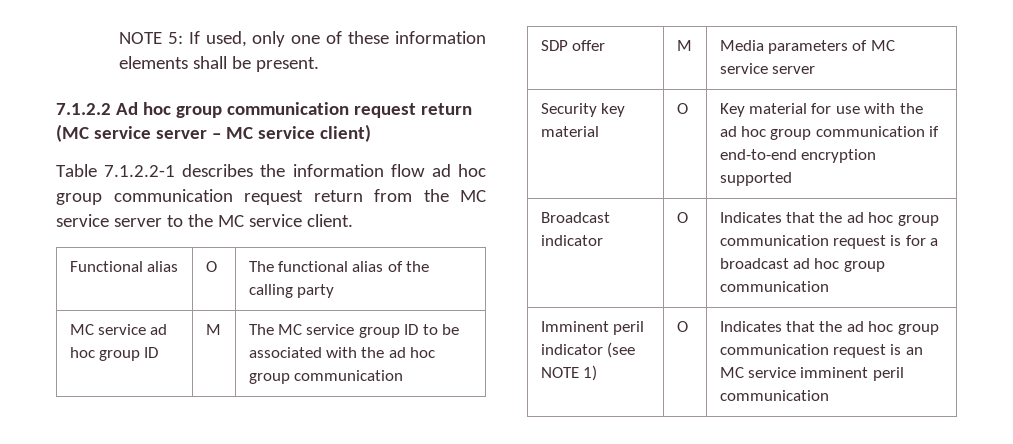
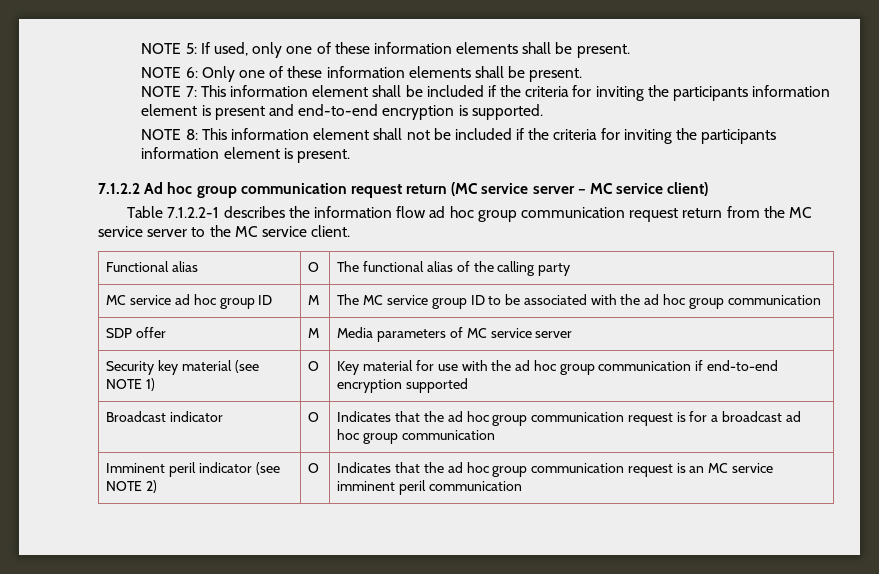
+ NOTE 6: Only one of these information elements shall be present.
+ NOTE 7: This information element shall be included if the criteria for inviting the participants information element is present and end-to-end encryption is supported.
+ NOTE 8: This information element shall not be included if the criteria for inviting the participants information element is present.
- Security key material | O | Key material for use with the ad hoc group communication if end-to-end encryption supported
+ Security key material (see NOTE 1) | O | Key material for use with the ad hoc group communication if end-to-end encryption supported
- Imminent peril indicator (see NOTE 1) | O | Indicates that the ad hoc group communication request is an MC service imminent peril communication
+ Imminent peril indicator (see NOTE 2) | O | Indicates that the ad hoc group communication request is an MC service imminent peril communication

